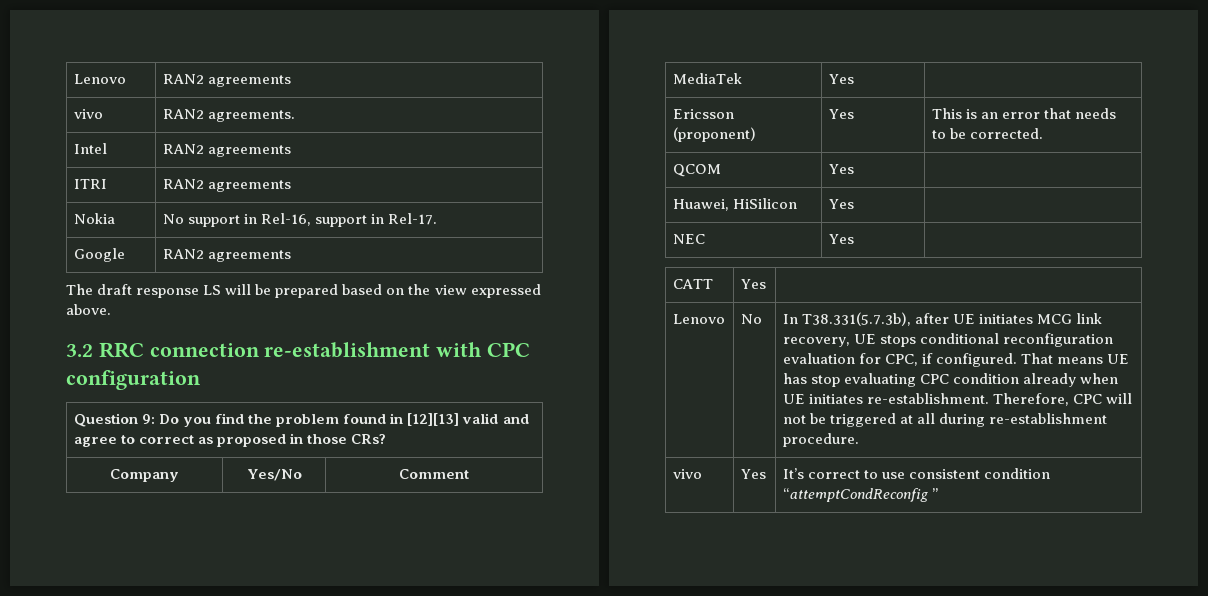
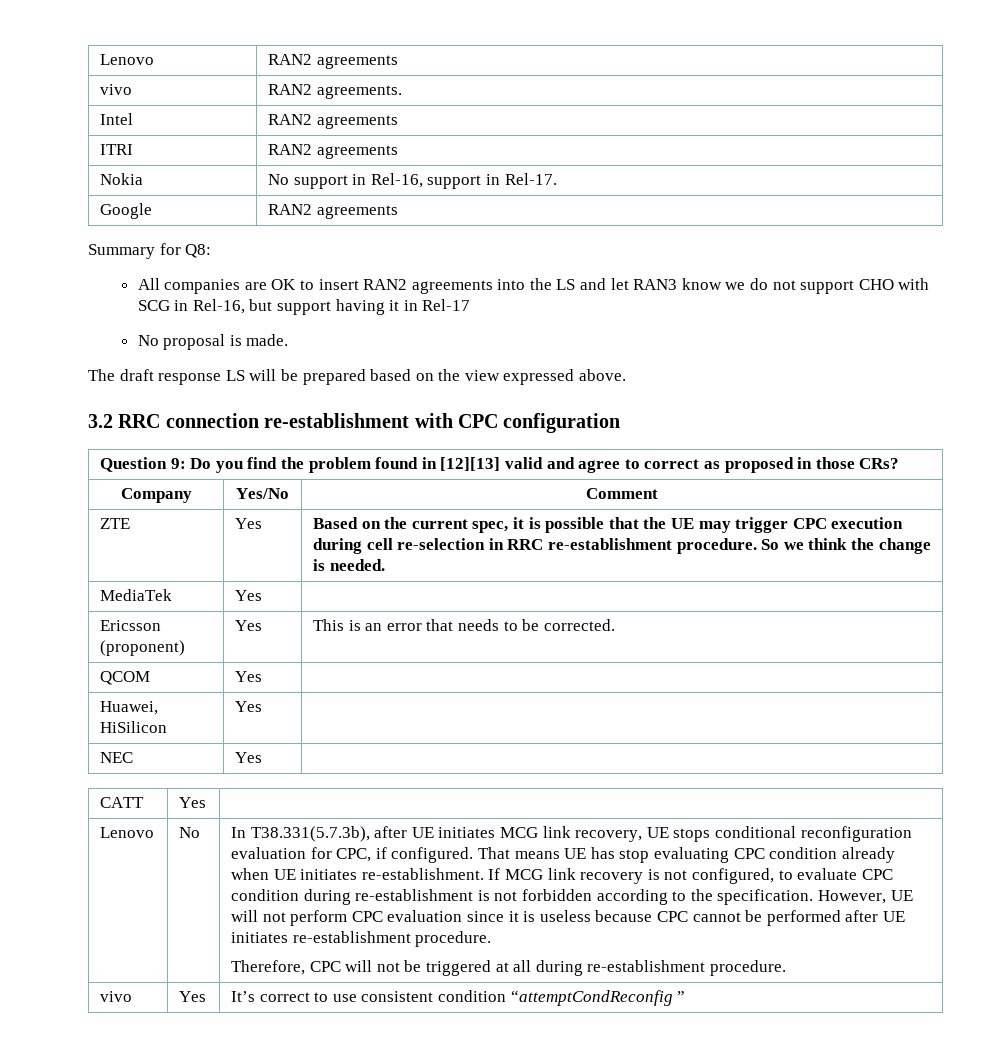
+ Summary for Q8:
+ All companies are OK to insert RAN2 agreements into the LS and let RAN3 know we do not support CHO with SCG in Rel-16, but support having it in Rel-17
+ No proposal is made.
+ ZTE | Yes | Based on the current spec, it is possible that the UE may trigger CPC execution during cell re-selection in RRC re-establishment procedure. So we think the change is needed.
- That means UE has stop evaluating CPC condition already when UE initiates re-establishment. Therefore, CPC will not be triggered at all during re-establishment procedure.
+ That means UE has stop evaluating CPC condition already when UE initiates re-establishment. If MCG link recovery is not configured, to evaluate CPC condition during re-establishment is not forbidden according to the specification. However, UE will not perform CPC evaluation since it is useless because CPC cannot be performed after UE initiates re-establishment procedure.
+ Therefore, CPC will not be triggered at all during re-establishment procedure.

